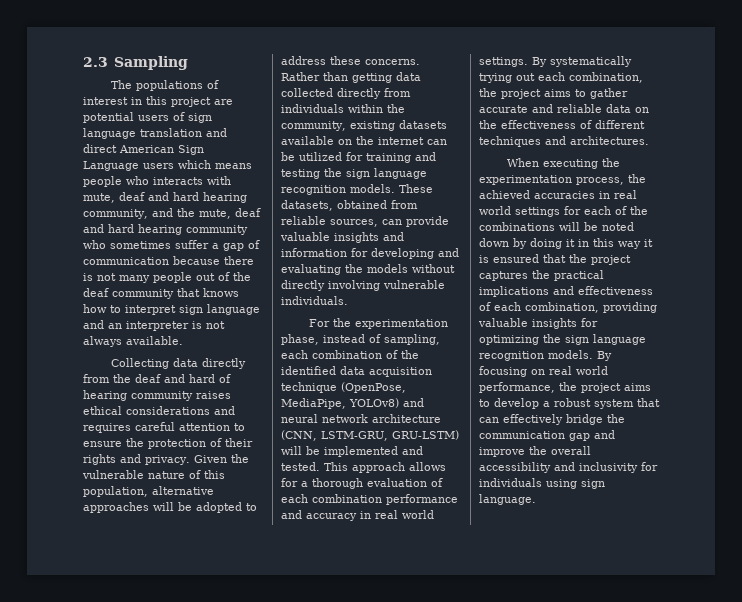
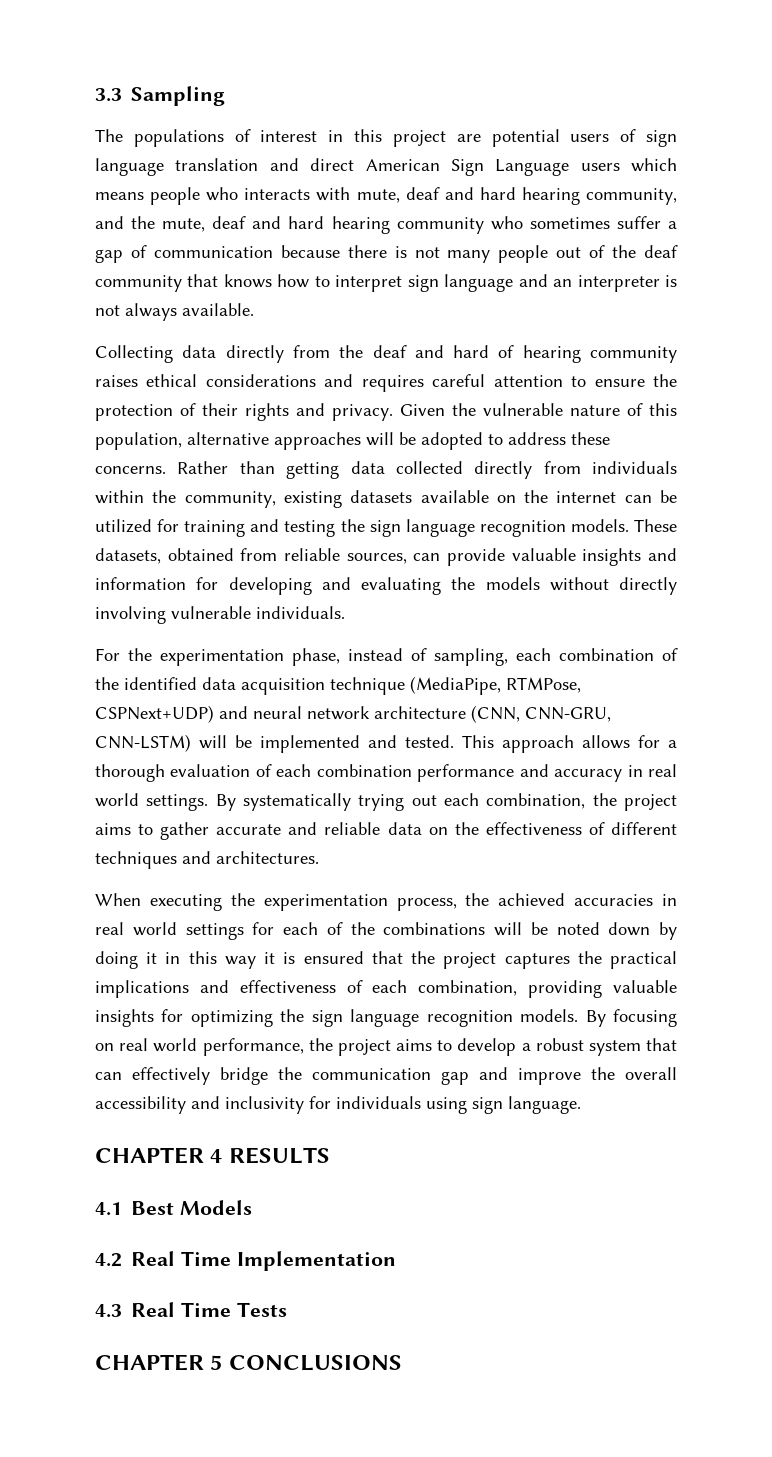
- 2.3 Sampling
+ 3.3 Sampling
- For the experimentation phase, instead of sampling, each combination of the identified data acquisition technique (OpenPose, MediaPipe, YOLOv8) and neural network architecture (CNN, LSTM-GRU, GRU-LSTM) will be implemented and tested.
+ For the experimentation phase, instead of sampling, each combination of the identified data acquisition technique (MediaPipe, RTMPose, CSPNext+UDP) and neural network architecture (CNN, CNN-GRU, CNN-LSTM) will be implemented and tested.
+ CHAPTER 4 RESULTS
+ 4.1 Best Models
+ 4.2 Real Time Implementation
+ 4.3 Real Time Tests
+ CHAPTER 5 CONCLUSIONS

